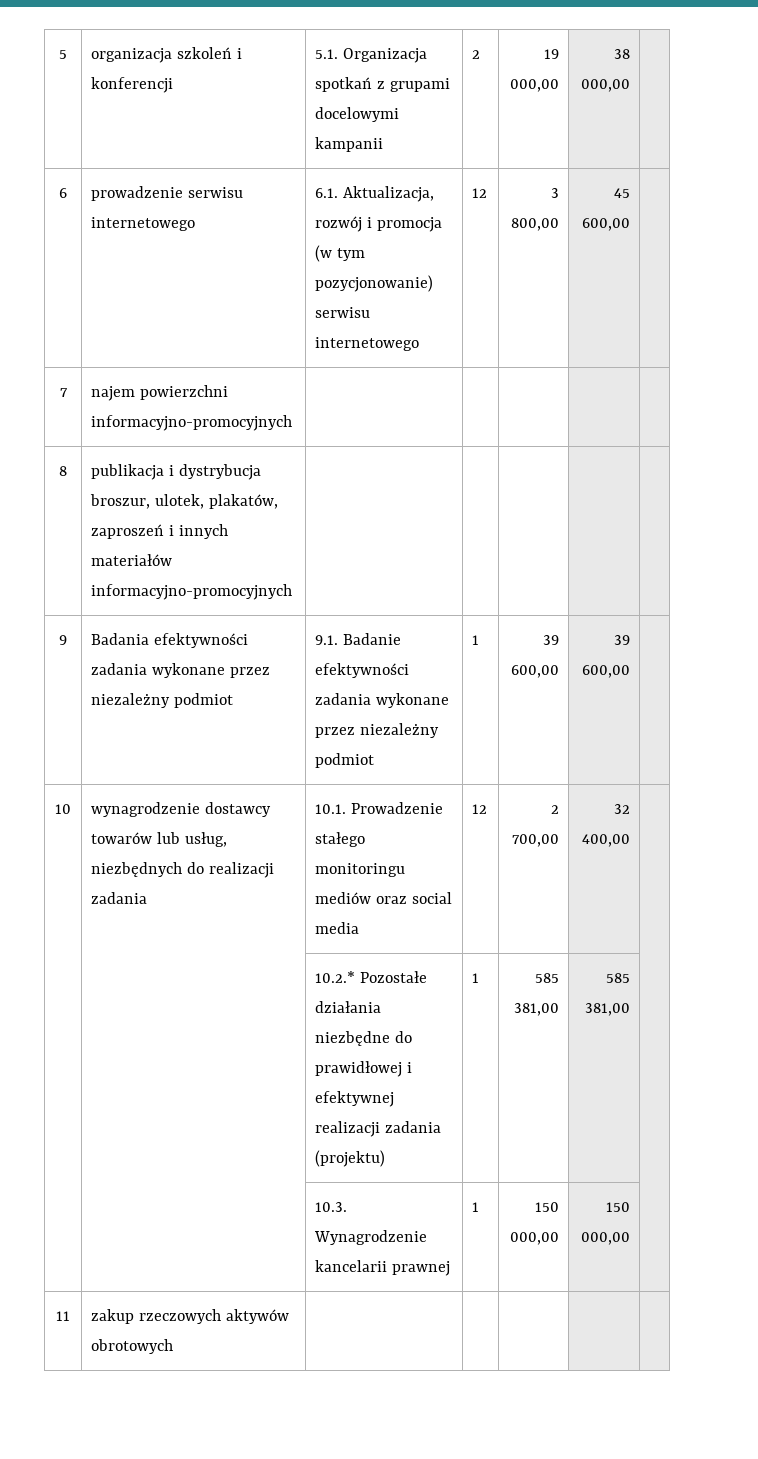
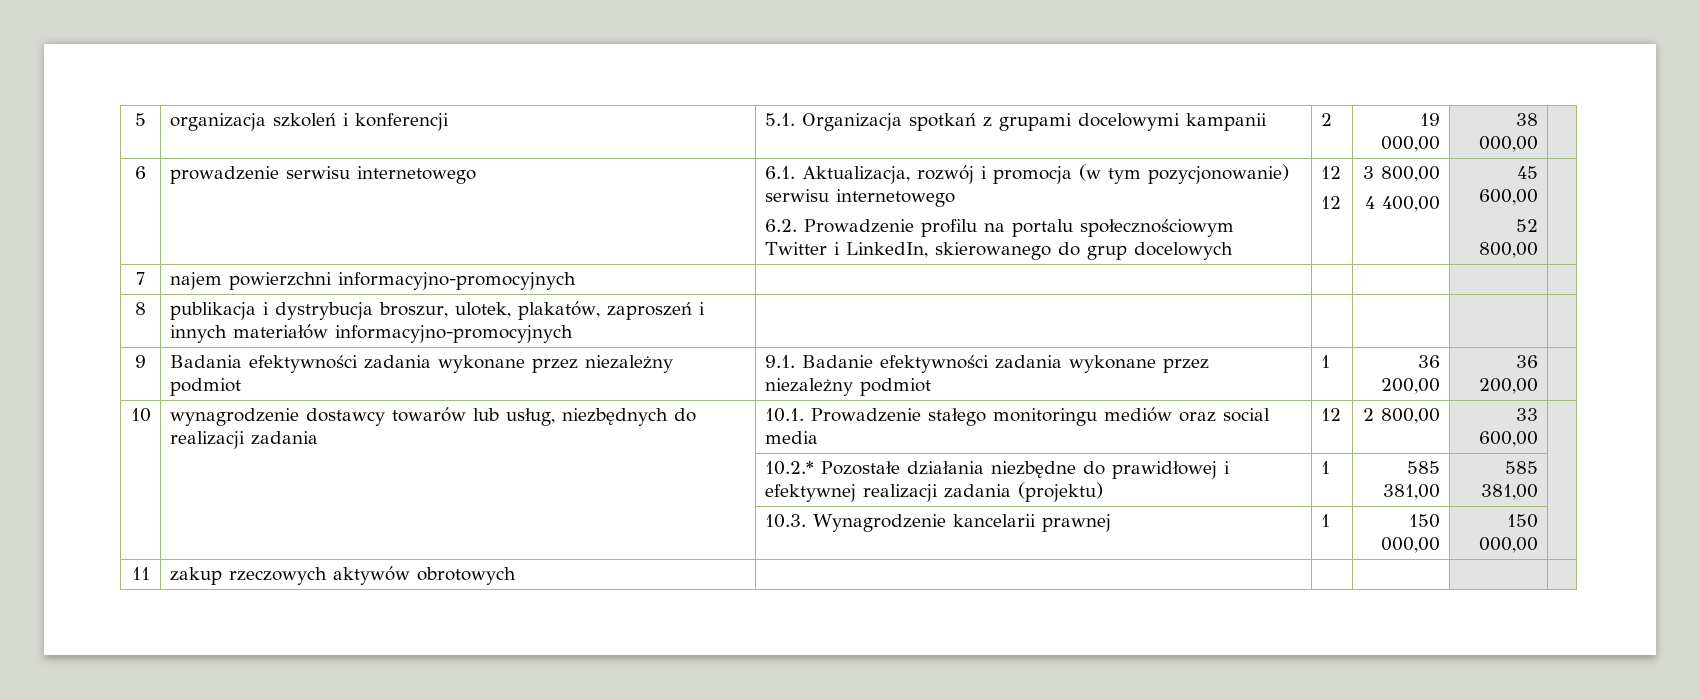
- 6 | prowadzenie serwisu internetowego | 6.1. Aktualizacja, rozwój i promocja (w tym pozycjonowanie) serwisu internetowego | 12 | 3 800,00 | 45 600,00 |
+ 6 | prowadzenie serwisu internetowego | 6.1. Aktualizacja, rozwój i promocja (w tym pozycjonowanie) serwisu internetowego
+ 6.2. Prowadzenie profilu na portalu społecznościowym Twitter i LinkedIn, skierowanego do grup docelowych | 12
+ 12 | 3 800,00
+ 4 400,00 | 45 600,00
+ 52 800,00 |
- 9 | Badania efektywności zadania wykonane przez niezależny podmiot | 9.1. Badanie efektywności zadania wykonane przez niezależny podmiot | 1 | 39 600,00 | 39 600,00 |
+ 9 | Badania efektywności zadania wykonane przez niezależny podmiot | 9.1. Badanie efektywności zadania wykonane przez niezależny podmiot | 1 | 36 200,00 | 36 200,00 |
- 10 | wynagrodzenie dostawcy towarów lub usług, niezbędnych do realizacji zadania | 10.1. Prowadzenie stałego monitoringu mediów oraz social media | 12 | 2 700,00 | 32 400,00 |
+ 10 | wynagrodzenie dostawcy towarów lub usług, niezbędnych do realizacji zadania | 10.1. Prowadzenie stałego monitoringu mediów oraz social media | 12 | 2 800,00 | 33 600,00 |

